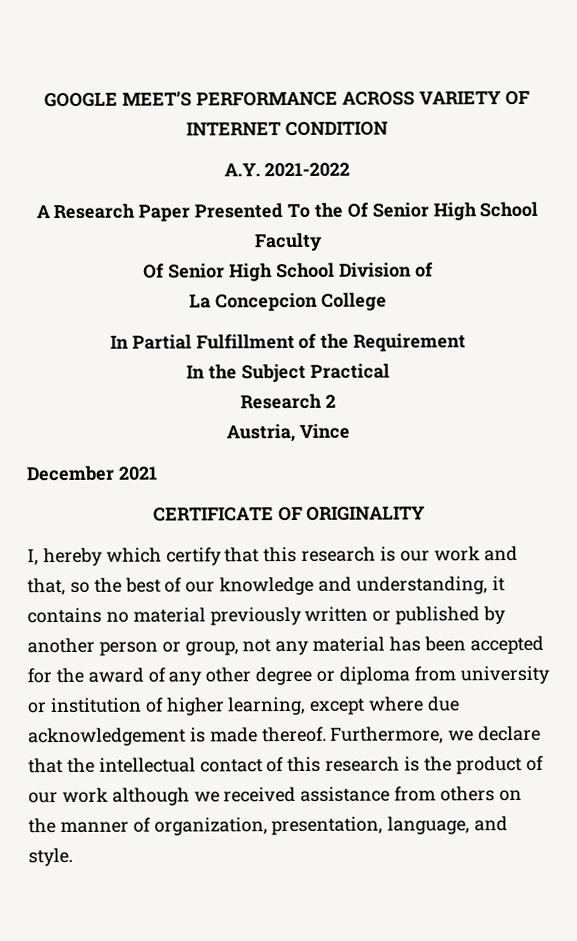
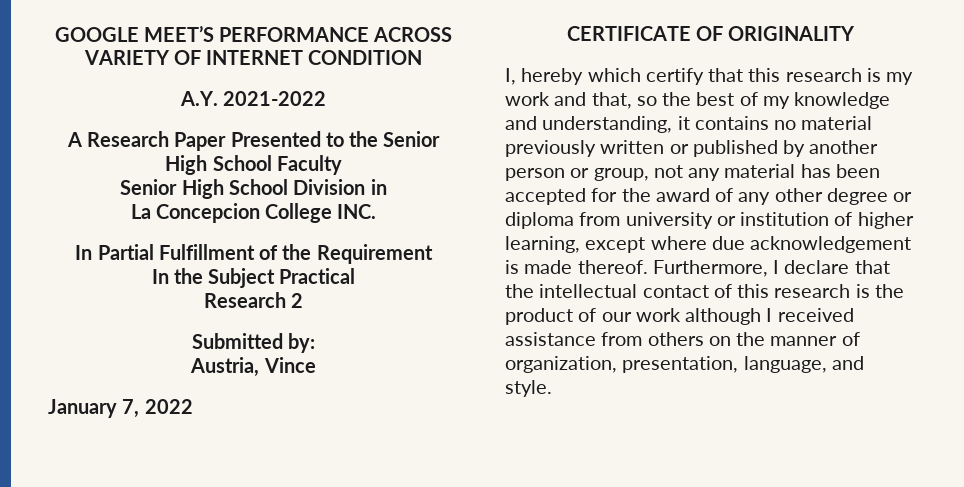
- A Research Paper Presented To the Of Senior High School Faculty
+ A Research Paper Presented to the Senior High School Faculty
- Of Senior High School Division of
+ Senior High School Division in
- La Concepcion College
+ La Concepcion College INC.
+ Submitted by:
- December 2021
+ January 7, 2022
- I, hereby which certify that this research is our work and that, so the best of our knowledge and understanding, it contains no material previously written or published by another person or group, not any material has been accepted for the award of any other degree or diploma from university or institution of higher learning, except where due acknowledgement is made thereof.
+ I, hereby which certify that this research is my work and that, so the best of my knowledge and understanding, it contains no material previously written or published by another person or group, not any material has been accepted for the award of any other degree or diploma from university or institution of higher learning, except where due acknowledgement is made thereof.
- Furthermore, we declare that the intellectual contact of this research is the product of our work although we received assistance from others on the manner of organization, presentation, language, and style.
+ Furthermore, I declare that the intellectual contact of this research is the product of our work although I received assistance from others on the manner of organization, presentation, language, and style.

